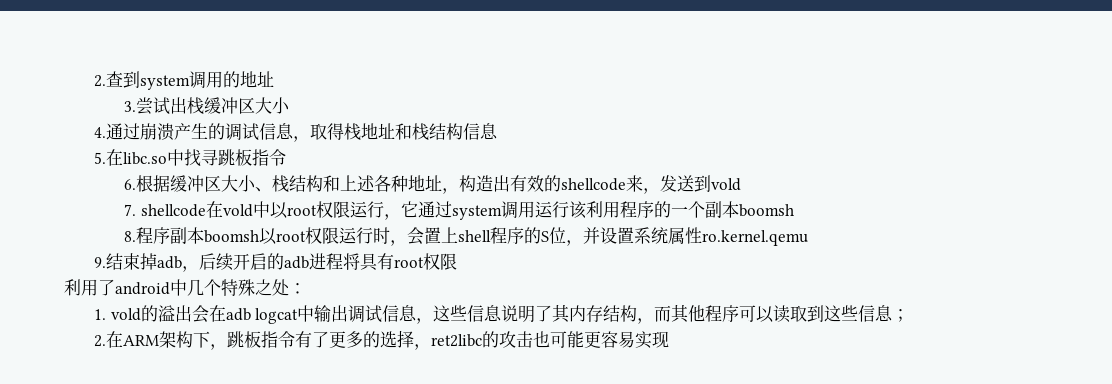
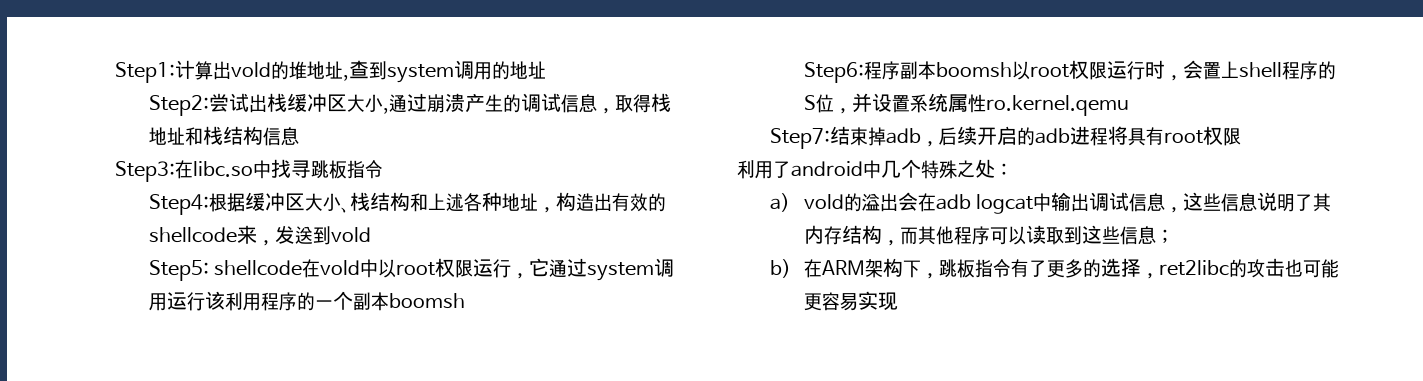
- 2.查到system调用的地址
+ Step1:计算出vold的堆地址,查到system调用的地址
- 3.尝试出栈缓冲区大小
- 4.通过崩溃产生的调试信息，取得栈地址和栈结构信息
+ Step2:尝试出栈缓冲区大小,通过崩溃产生的调试信息，取得栈地址和栈结构信息
- 5.在libc.so中找寻跳板指令
+ Step3:在libc.so中找寻跳板指令
- 6.根据缓冲区大小、栈结构和上述各种地址，构造出有效的shellcode来，发送到vold
+ Step4:根据缓冲区大小、栈结构和上述各种地址，构造出有效的shellcode来，发送到vold
- 7. shellcode在vold中以root权限运行，它通过system调用运行该利用程序的一个副本boomsh
+ Step5: shellcode在vold中以root权限运行，它通过system调用运行该利用程序的一个副本boomsh
- 8.程序副本boomsh以root权限运行时，会置上shell程序的S位，并设置系统属性ro.kernel.qemu
+ Step6:程序副本boomsh以root权限运行时，会置上shell程序的S位，并设置系统属性ro.kernel.qemu
- 9.结束掉adb，后续开启的adb进程将具有root权限
+ Step7:结束掉adb，后续开启的adb进程将具有root权限
- 1. vold的溢出会在adb logcat中输出调试信息，这些信息说明了其内存结构，而其他程序可以读取到这些信息；
+ a) vold的溢出会在adb logcat中输出调试信息，这些信息说明了其内存结构，而其他程序可以读取到这些信息；
- 2.在ARM架构下，跳板指令有了更多的选择，ret2libc的攻击也可能更容易实现
+ b)在ARM架构下，跳板指令有了更多的选择，ret2libc的攻击也可能更容易实现

